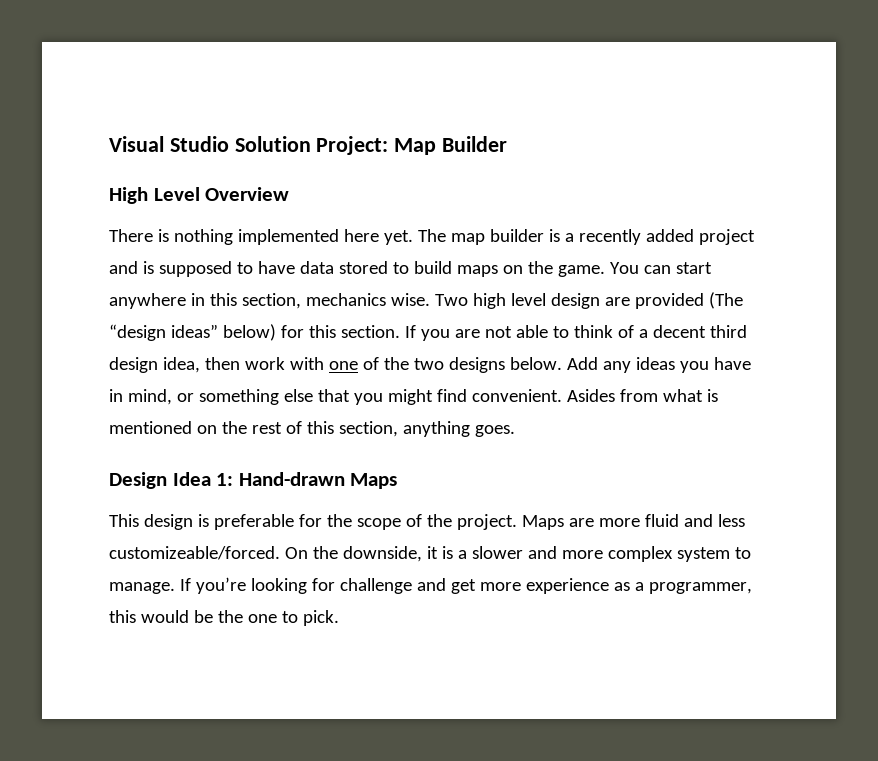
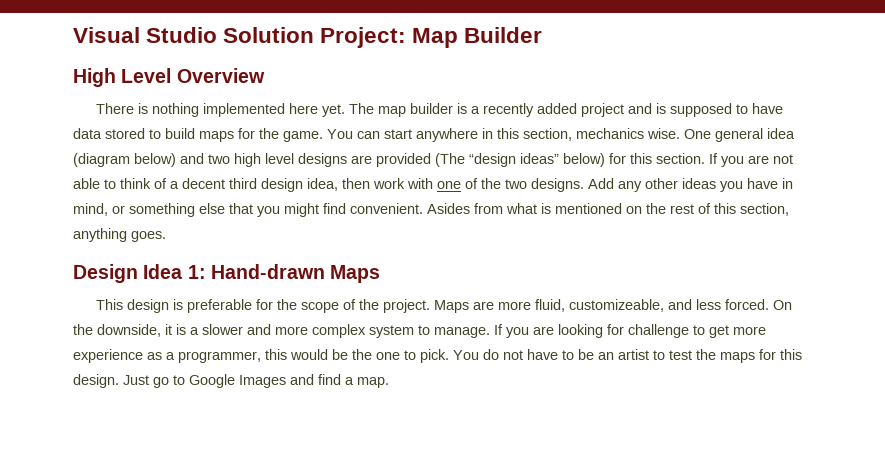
- The map builder is a recently added project and is supposed to have data stored to build maps on the game.
+ The map builder is a recently added project and is supposed to have data stored to build maps for the game.
- Two high level design are provided (The “design ideas” below) for this section.
+ One general idea (diagram below) and two high level designs are provided (The “design ideas” below) for this section.
- If you are not able to think of a decent third design idea, then work with one of the two designs below.
+ If you are not able to think of a decent third design idea, then work with one of the two designs.
- Add any ideas you have in mind, or something else that you might find convenient.
+ Add any other ideas you have in mind, or something else that you might find convenient.
- Maps are more fluid and less customizeable/forced.
+ Maps are more fluid, customizeable, and less forced.
- If you’re looking for challenge and get more experience as a programmer, this would be the one to pick.
+ If you are looking for challenge to get more experience as a programmer, this would be the one to pick.
+ You do not have to be an artist to test the maps for this design. Just go to Google Images and find a map.

